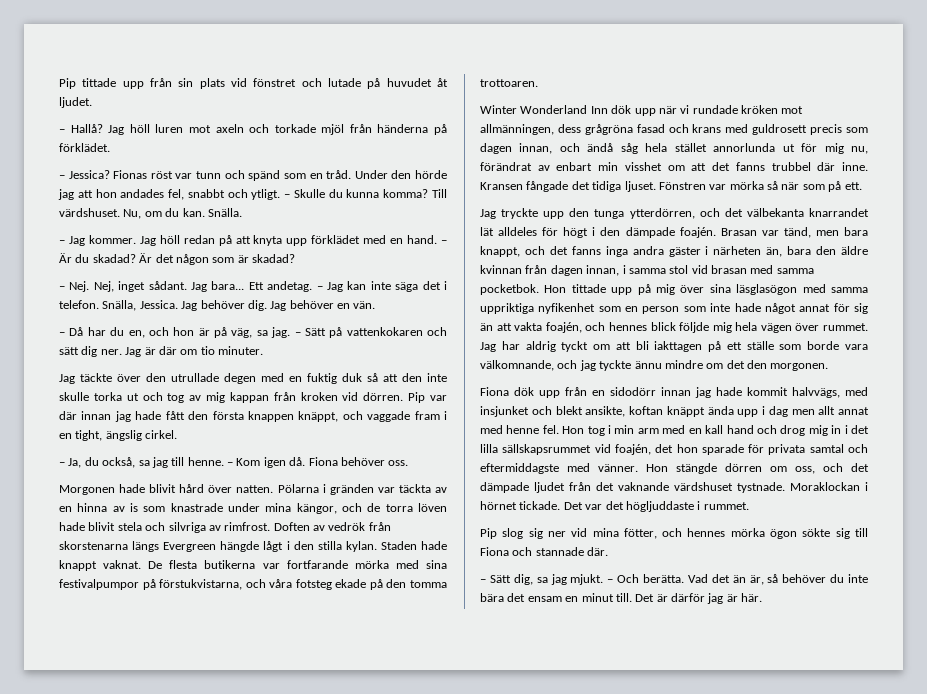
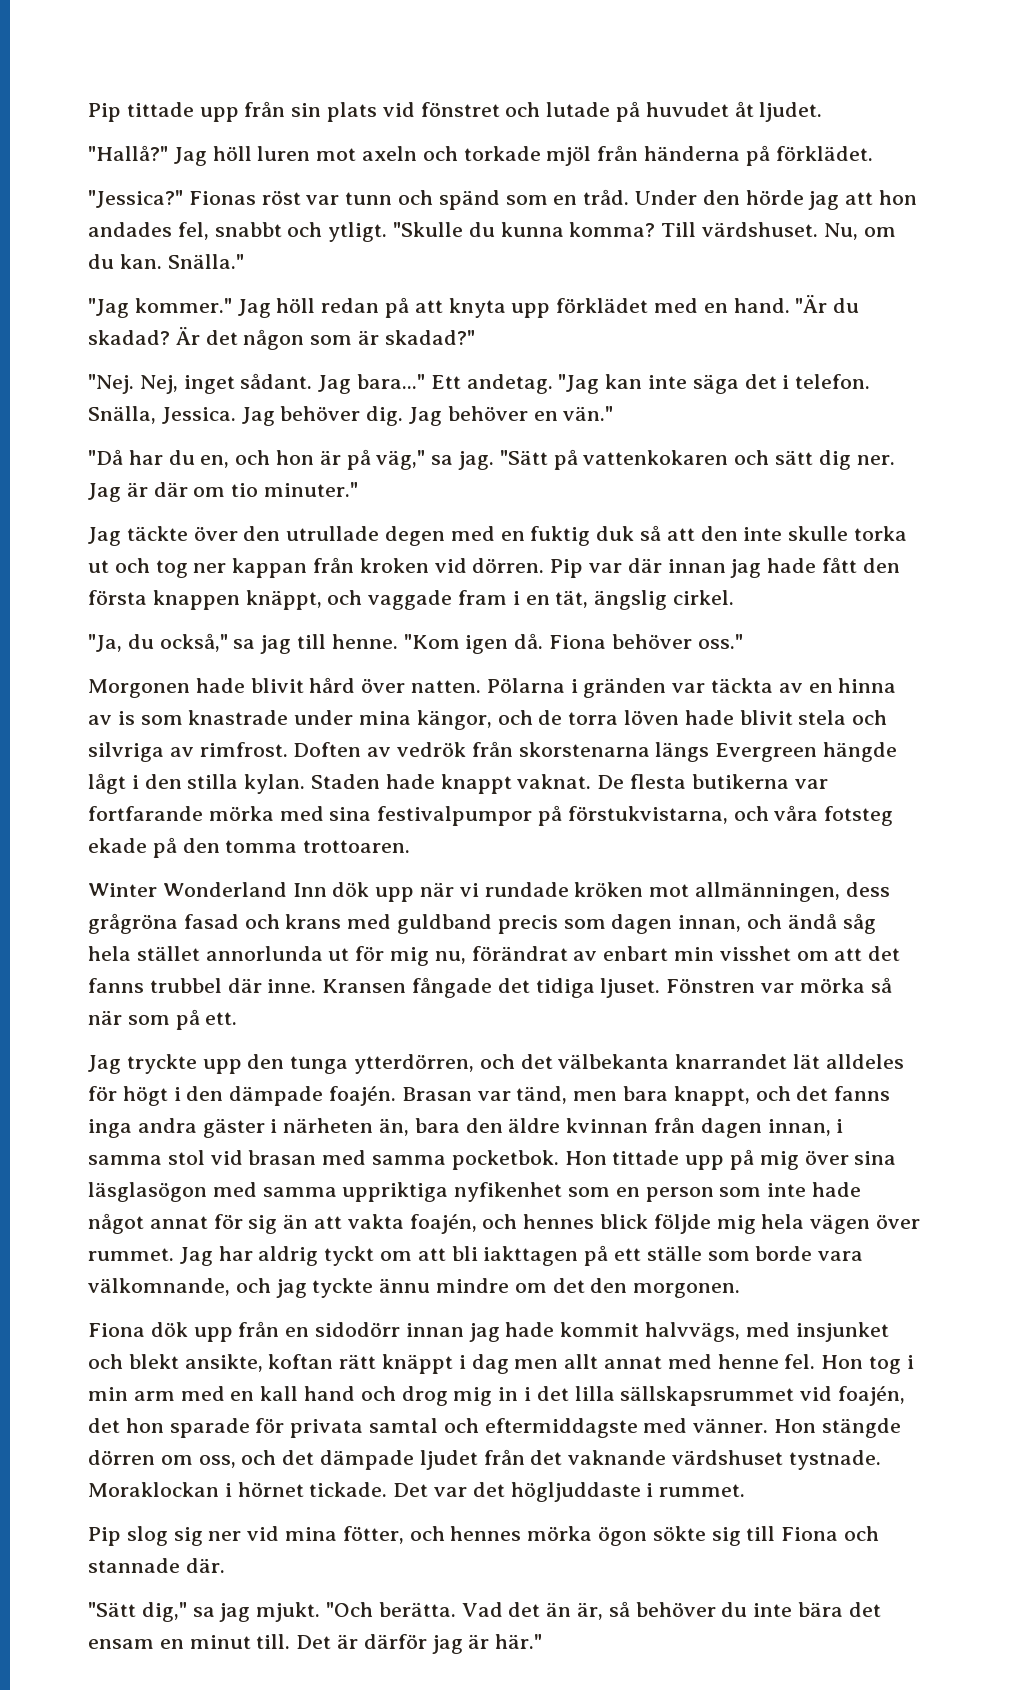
- – Hallå?
+ "Hallå?"
- – Jessica?
+ "Jessica?"
- – Skulle du kunna komma?
+ "Skulle du kunna komma?
- Snälla.
- – Jag kommer.
+ Snälla."
+ "Jag kommer."
- – Är du skadad?
+ "Är du skadad?
- Är det någon som är skadad?
- – Nej. Nej, inget sådant.
+ Är det någon som är skadad?"
+ "Nej. Nej, inget sådant.
- Jag bara...
+ Jag bara..."
- – Jag kan inte säga det i telefon.
+ "Jag kan inte säga det i telefon.
- Jag behöver en vän.
- – Då har du en, och hon är på väg, sa jag.
+ Jag behöver en vän."
+ "Då har du en, och hon är på väg," sa jag.
- – Sätt på vattenkokaren och sätt dig ner.
+ "Sätt på vattenkokaren och sätt dig ner.
- Jag är där om tio minuter.
+ Jag är där om tio minuter."
- Jag täckte över den utrullade degen med en fuktig duk så att den inte skulle torka ut och tog av mig kappan från kroken vid dörren.
+ Jag täckte över den utrullade degen med en fuktig duk så att den inte skulle torka ut och tog ner kappan från kroken vid dörren.
- Pip var där innan jag hade fått den första knappen knäppt, och vaggade fram i en tight, ängslig cirkel.
+ Pip var där innan jag hade fått den första knappen knäppt, och vaggade fram i en tät, ängslig cirkel.
- – Ja, du också, sa jag till henne.
+ "Ja, du också," sa jag till henne.
- – Kom igen då.
+ "Kom igen då.
- Fiona behöver oss.
+ Fiona behöver oss."
- Winter Wonderland Inn dök upp när vi rundade kröken mot allmänningen, dess grågröna fasad och krans med guldrosett precis som dagen innan, och ändå såg hela stället annorlunda ut för mig nu, förändrat av enbart min visshet om att det fanns trubbel där inne.
+ Winter Wonderland Inn dök upp när vi rundade kröken mot allmänningen, dess grågröna fasad och krans med guldband precis som dagen innan, och ändå såg hela stället annorlunda ut för mig nu, förändrat av enbart min visshet om att det fanns trubbel där inne.
- Fiona dök upp från en sidodörr innan jag hade kommit halvvägs, med insjunket och blekt ansikte, koftan knäppt ända upp i dag men allt annat med henne fel.
+ Fiona dök upp från en sidodörr innan jag hade kommit halvvägs, med insjunket och blekt ansikte, koftan rätt knäppt i dag men allt annat med henne fel.
- – Sätt dig, sa jag mjukt.
+ "Sätt dig," sa jag mjukt.
- – Och berätta.
+ "Och berätta.
- Det är därför jag är här.
+ Det är därför jag är här."

